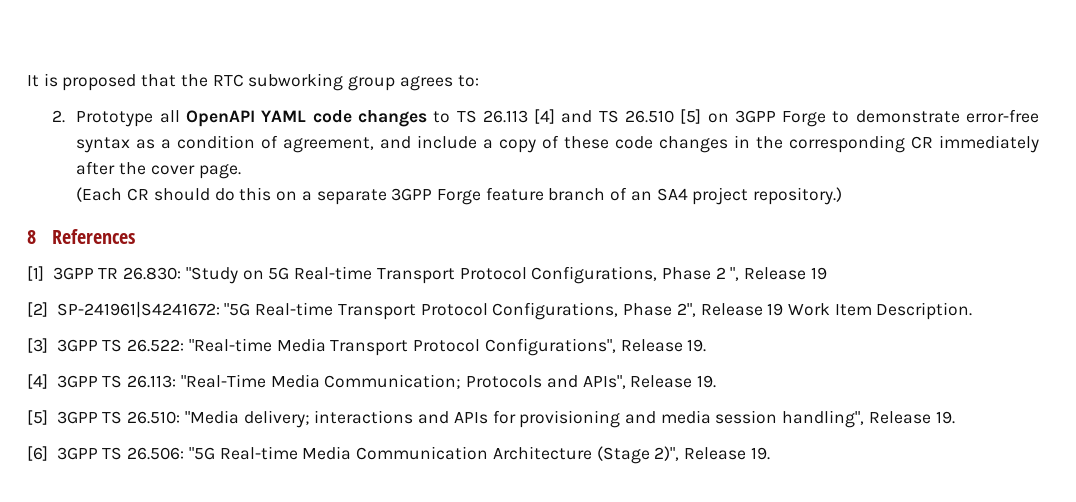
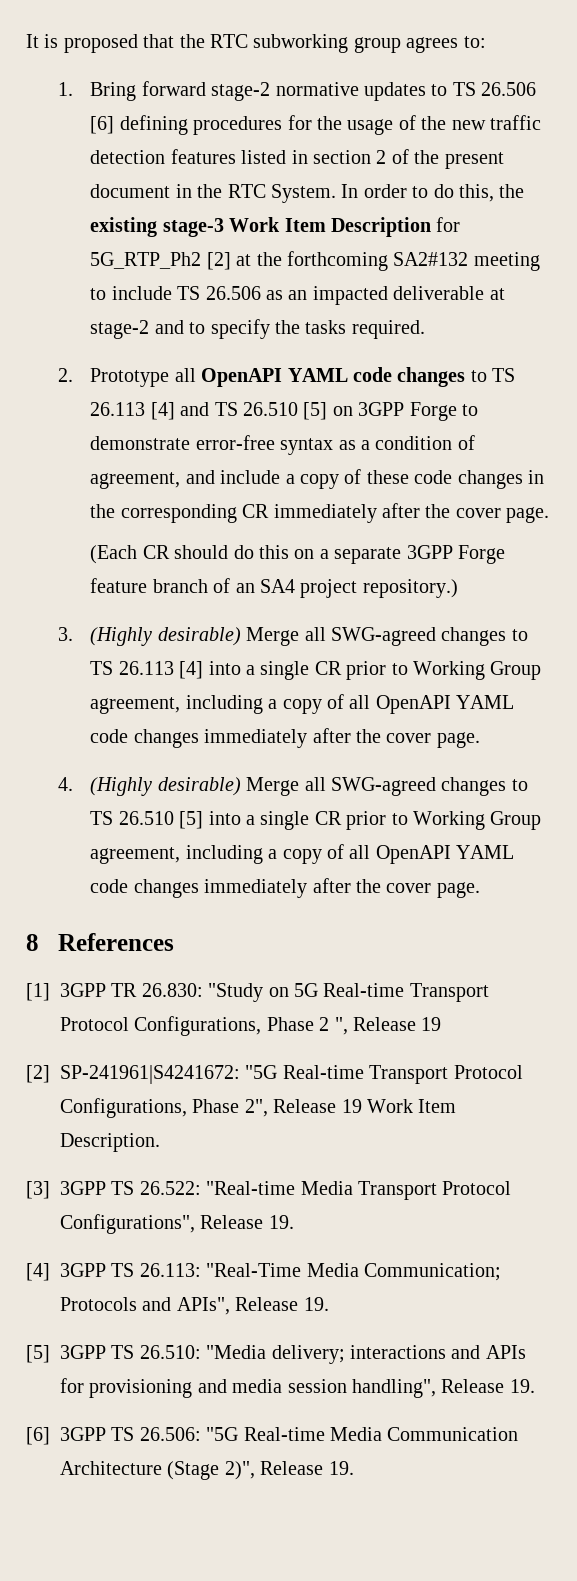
+ 1. Bring forward stage-2 normative updates to TS 26.506 [6] defining procedures for the usage of the new traffic detection features listed in section 2 of the present document in the RTC System. In order to do this, the existing stage-3 Work Item Description for 5G_RTP_Ph2 [2] at the forthcoming SA2#132 meeting to include TS 26.506 as an impacted deliverable at stage-2 and to specify the tasks required.
+ 3. (Highly desirable) Merge all SWG-agreed changes to TS 26.113 [4] into a single CR prior to Working Group agreement, including a copy of all OpenAPI YAML code changes immediately after the cover page.
+ 4. (Highly desirable) Merge all SWG-agreed changes to TS 26.510 [5] into a single CR prior to Working Group agreement, including a copy of all OpenAPI YAML code changes immediately after the cover page.

